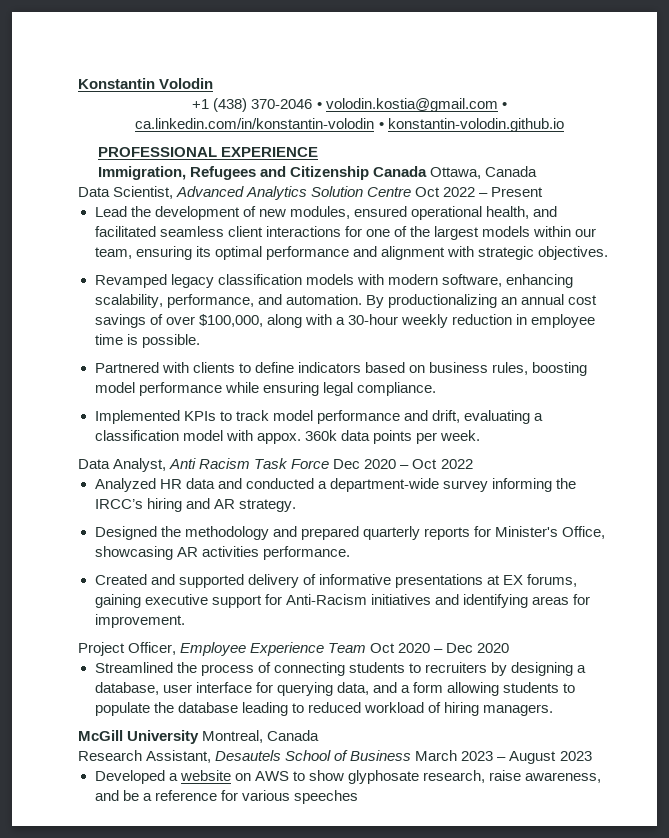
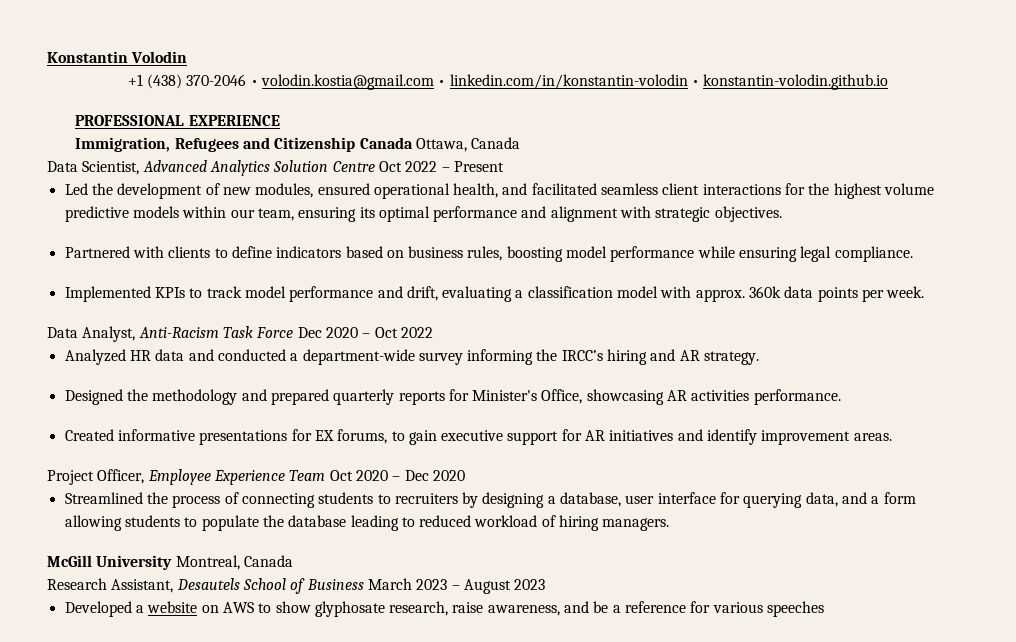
- +1 (438) 370-2046 • volodin.kostia@gmail.com • ca.linkedin.com/in/konstantin-volodin • konstantin-volodin.github.io
+ +1 (438) 370-2046 • volodin.kostia@gmail.com • linkedin.com/in/konstantin-volodin • konstantin-volodin.github.io
- Lead the development of new modules, ensured operational health, and facilitated seamless client interactions for one of the largest models within our team, ensuring its optimal performance and alignment with strategic objectives.
+ Led the development of new modules, ensured operational health, and facilitated seamless client interactions for the highest volume predictive models within our team, ensuring its optimal performance and alignment with strategic objectives.
- Revamped legacy classification models with modern software, enhancing scalability, performance, and automation. By productionalizing an annual cost savings of over $100,000, along with a 30-hour weekly reduction in employee time is possible.
- Implemented KPIs to track model performance and drift, evaluating a classification model with appox. 360k data points per week.
+ Implemented KPIs to track model performance and drift, evaluating a classification model with approx. 360k data points per week.
- Data Analyst, Anti Racism Task Force Dec 2020 – Oct 2022
+ Data Analyst, Anti-Racism Task Force Dec 2020 – Oct 2022
- Created and supported delivery of informative presentations at EX forums, gaining executive support for Anti-Racism initiatives and identifying areas for improvement.
+ Created informative presentations for EX forums, to gain executive support for AR initiatives and identify improvement areas.

